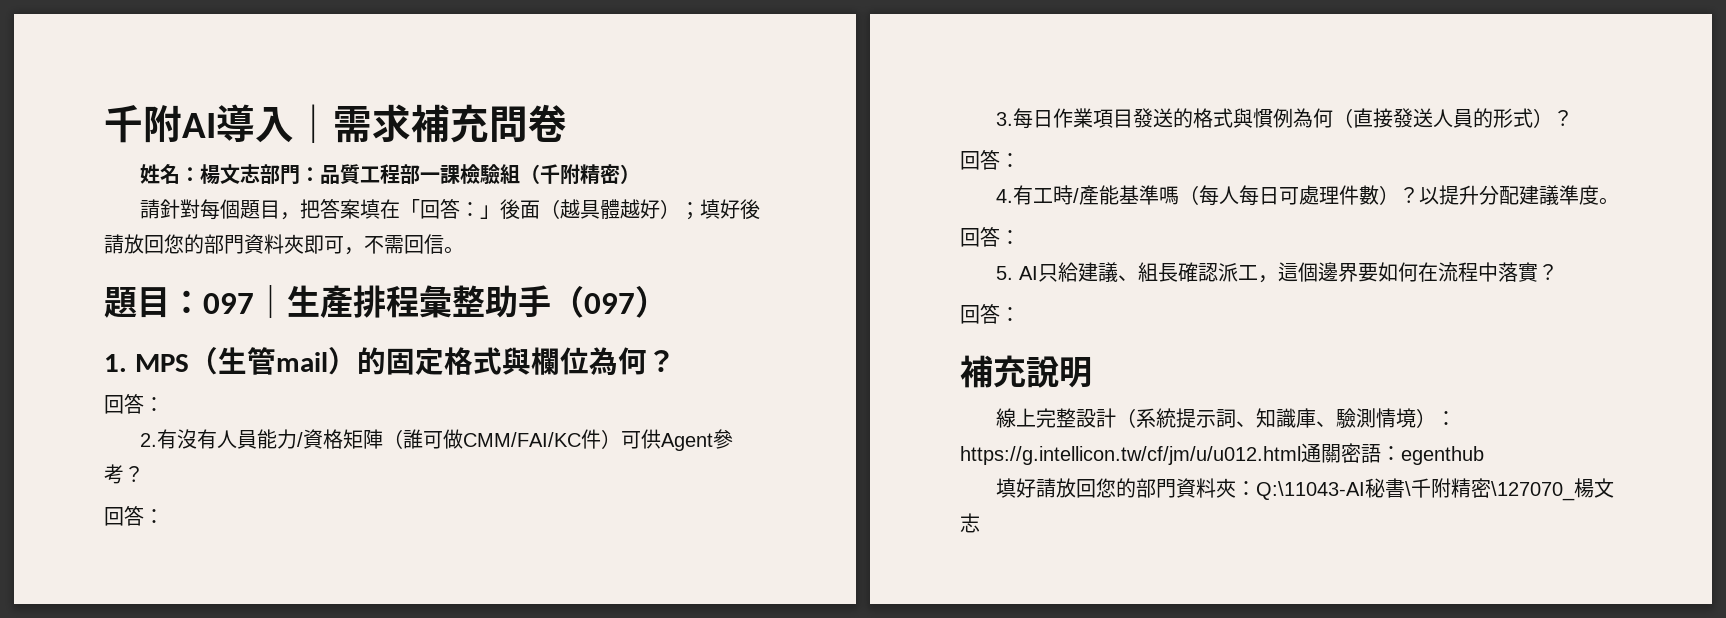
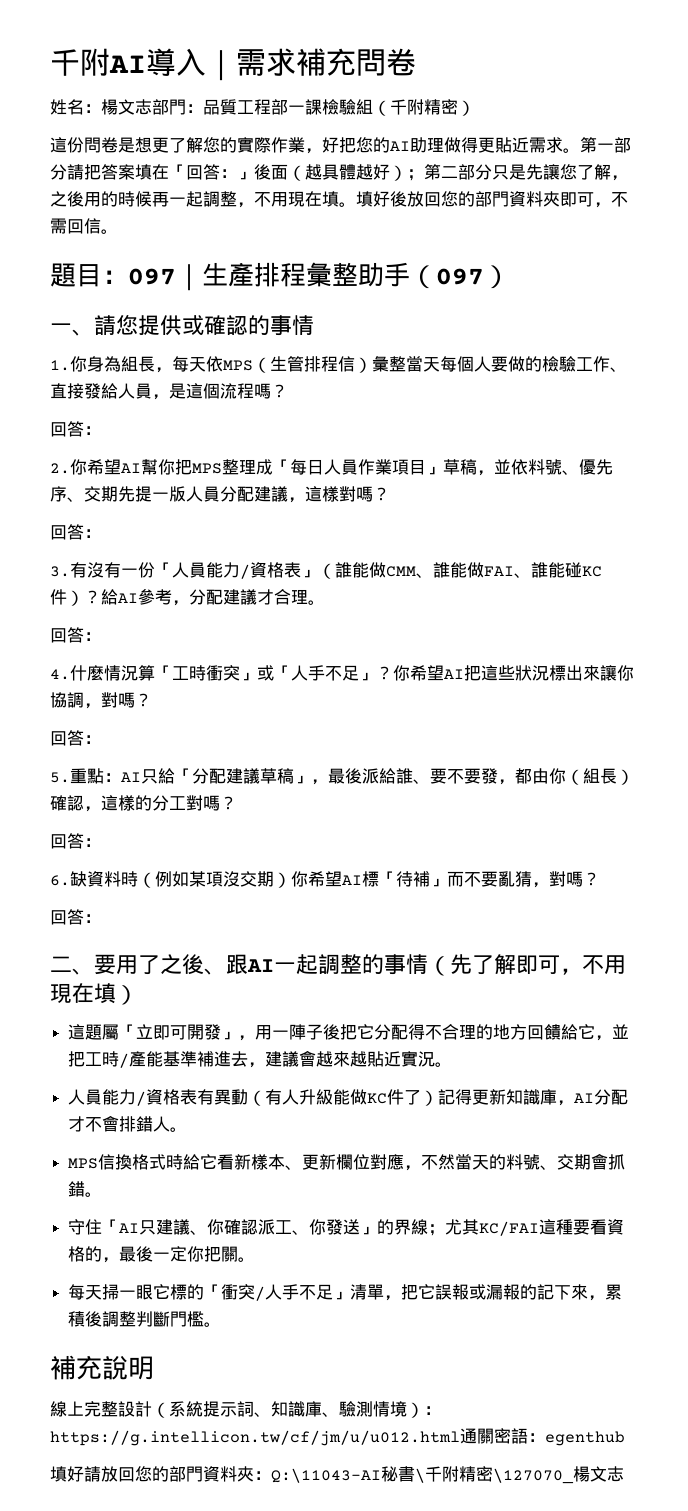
- 請針對每個題目，把答案填在「回答：」後面（越具體越好）；填好後請放回您的部門資料夾即可，不需回信。
+ 這份問卷是想更了解您的實際作業，好把您的AI助理做得更貼近需求。第一部分請把答案填在「回答：」後面（越具體越好）；第二部分只是先讓您了解，之後用的時候再一起調整，不用現在填。填好後放回您的部門資料夾即可，不需回信。
- 1. MPS（生管mail）的固定格式與欄位為何？
+ 一、請您提供或確認的事情
+ 1.你身為組長，每天依MPS（生管排程信）彙整當天每個人要做的檢驗工作、直接發給人員，是這個流程嗎？
  回答：
- 2.有沒有人員能力/資格矩陣（誰可做CMM/FAI/KC件）可供Agent參考？
+ 2.你希望AI幫你把MPS整理成「每日人員作業項目」草稿，並依料號、優先序、交期先提一版人員分配建議，這樣對嗎？
  回答：
- 3.每日作業項目發送的格式與慣例為何（直接發送人員的形式）？
+ 3.有沒有一份「人員能力/資格表」（誰能做CMM、誰能做FAI、誰能碰KC件）？給AI參考，分配建議才合理。
  回答：
- 4.有工時/產能基準嗎（每人每日可處理件數）？以提升分配建議準度。
+ 4.什麼情況算「工時衝突」或「人手不足」？你希望AI把這些狀況標出來讓你協調，對嗎？
  回答：
- 5. AI只給建議、組長確認派工，這個邊界要如何在流程中落實？
+ 5.重點：AI只給「分配建議草稿」，最後派給誰、要不要發，都由你（組長）確認，這樣的分工對嗎？
  回答：
+ 6.缺資料時（例如某項沒交期）你希望AI標「待補」而不要亂猜，對嗎？
+ 回答：
+ 二、要用了之後、跟AI一起調整的事情（先了解即可，不用現在填）
+ 這題屬「立即可開發」，用一陣子後把它分配得不合理的地方回饋給它，並把工時/產能基準補進去，建議會越來越貼近實況。
+ 人員能力/資格表有異動（有人升級能做KC件了）記得更新知識庫，AI分配才不會排錯人。
+ MPS信換格式時給它看新樣本、更新欄位對應，不然當天的料號、交期會抓錯。
+ 守住「AI只建議、你確認派工、你發送」的界線；尤其KC/FAI這種要看資格的，最後一定你把關。
+ 每天掃一眼它標的「衝突/人手不足」清單，把它誤報或漏報的記下來，累積後調整判斷門檻。

